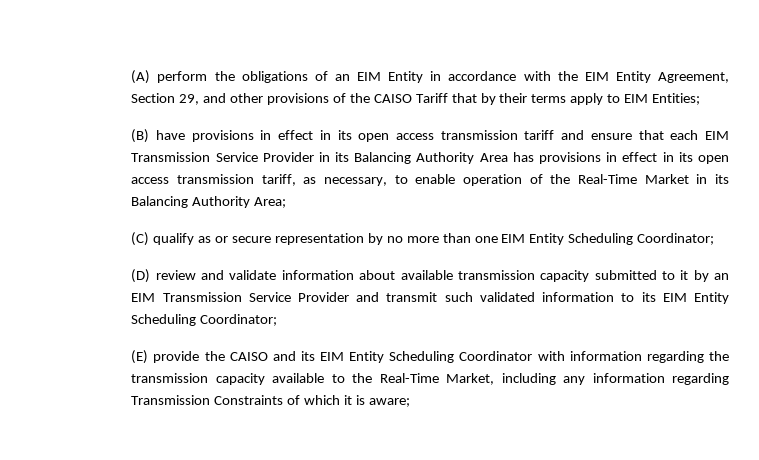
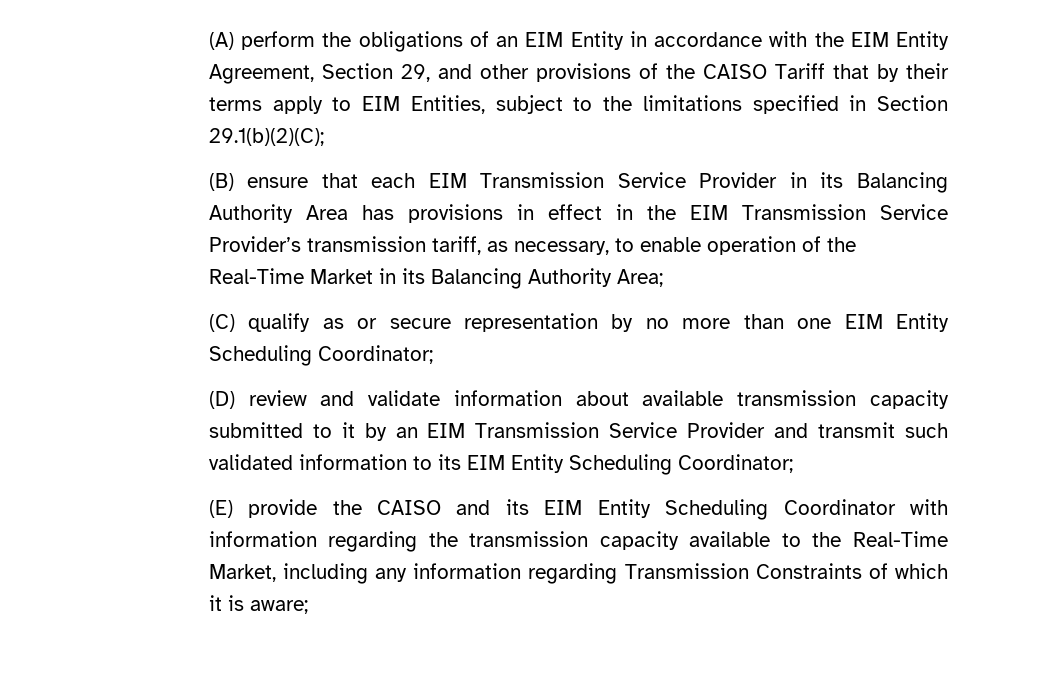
- (A) perform the obligations of an EIM Entity in accordance with the EIM Entity Agreement, Section 29, and other provisions of the CAISO Tariff that by their terms apply to EIM Entities;
- (B) have provisions in effect in its open access transmission tariff and ensure that each EIM Transmission Service Provider in its Balancing Authority Area has provisions in effect in its open access transmission tariff, as necessary, to enable operation of the Real-Time Market in its Balancing Authority Area;
+ (A) perform the obligations of an EIM Entity in accordance with the EIM Entity Agreement, Section 29, and other provisions of the CAISO Tariff that by their terms apply to EIM Entities, subject to the limitations specified in Section 29.1(b)(2)(C);
+ (B) ensure that each EIM Transmission Service Provider in its Balancing Authority Area has provisions in effect in the EIM Transmission Service Provider’s transmission tariff, as necessary, to enable operation of the Real-Time Market in its Balancing Authority Area;

